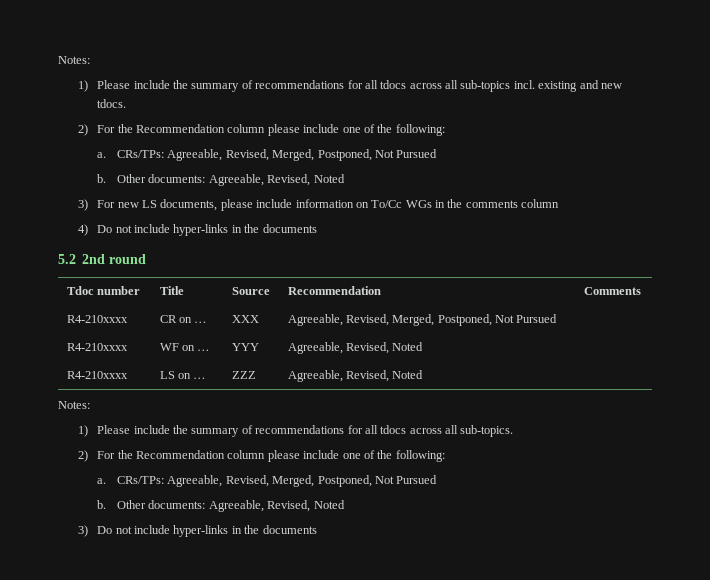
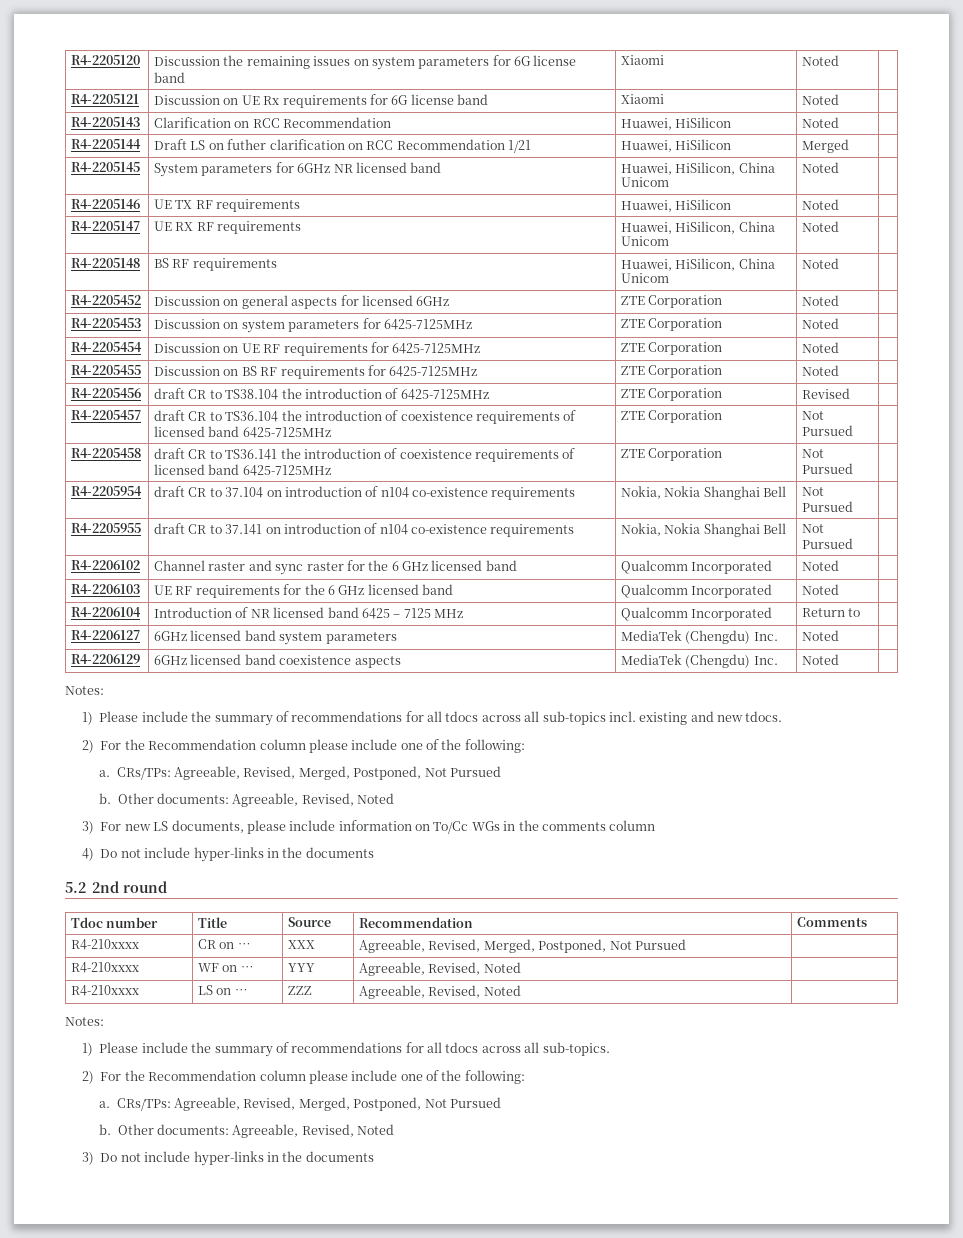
+ R4-2205120 | Discussion the remaining issues on system parameters for 6G license band | Xiaomi | Noted |
+ R4-2205121 | Discussion on UE Rx requirements for 6G license band | Xiaomi | Noted |
+ R4-2205143 | Clarification on RCC Recommendation | Huawei, HiSilicon | Noted |
+ R4-2205144 | Draft LS on futher clarification on RCC Recommendation 1/21 | Huawei, HiSilicon | Merged |
+ R4-2205145 | System parameters for 6GHz NR licensed band | Huawei, HiSilicon, China Unicom | Noted |
+ R4-2205146 | UE TX RF requirements | Huawei, HiSilicon | Noted |
+ R4-2205147 | UE RX RF requirements | Huawei, HiSilicon, China Unicom | Noted |
+ R4-2205148 | BS RF requirements | Huawei, HiSilicon, China Unicom | Noted |
+ R4-2205452 | Discussion on general aspects for licensed 6GHz | ZTE Corporation | Noted |
+ R4-2205453 | Discussion on system parameters for 6425-7125MHz | ZTE Corporation | Noted |
+ R4-2205454 | Discussion on UE RF requirements for 6425-7125MHz | ZTE Corporation | Noted |
+ R4-2205455 | Discussion on BS RF requirements for 6425-7125MHz | ZTE Corporation | Noted |
+ R4-2205456 | draft CR to TS38.104 the introduction of 6425-7125MHz | ZTE Corporation | Revised |
+ R4-2205457 | draft CR to TS36.104 the introduction of coexistence requirements of licensed band 6425-7125MHz | ZTE Corporation | Not Pursued |
+ R4-2205458 | draft CR to TS36.141 the introduction of coexistence requirements of licensed band 6425-7125MHz | ZTE Corporation | Not Pursued |
+ R4-2205954 | draft CR to 37.104 on introduction of n104 co-existence requirements | Nokia, Nokia Shanghai Bell | Not Pursued |
+ R4-2205955 | draft CR to 37.141 on introduction of n104 co-existence requirements | Nokia, Nokia Shanghai Bell | Not Pursued |
+ R4-2206102 | Channel raster and sync raster for the 6 GHz licensed band | Qualcomm Incorporated | Noted |
+ R4-2206103 | UE RF requirements for the 6 GHz licensed band | Qualcomm Incorporated | Noted |
+ R4-2206104 | Introduction of NR licensed band 6425 – 7125 MHz | Qualcomm Incorporated | Return to |
+ R4-2206127 | 6GHz licensed band system parameters | MediaTek (Chengdu) Inc. | Noted |
+ R4-2206129 | 6GHz licensed band coexistence aspects | MediaTek (Chengdu) Inc. | Noted |

